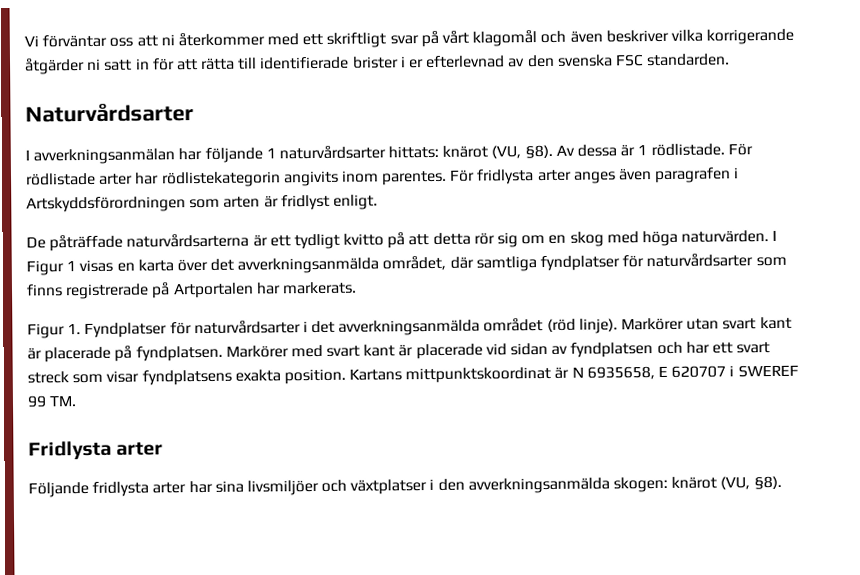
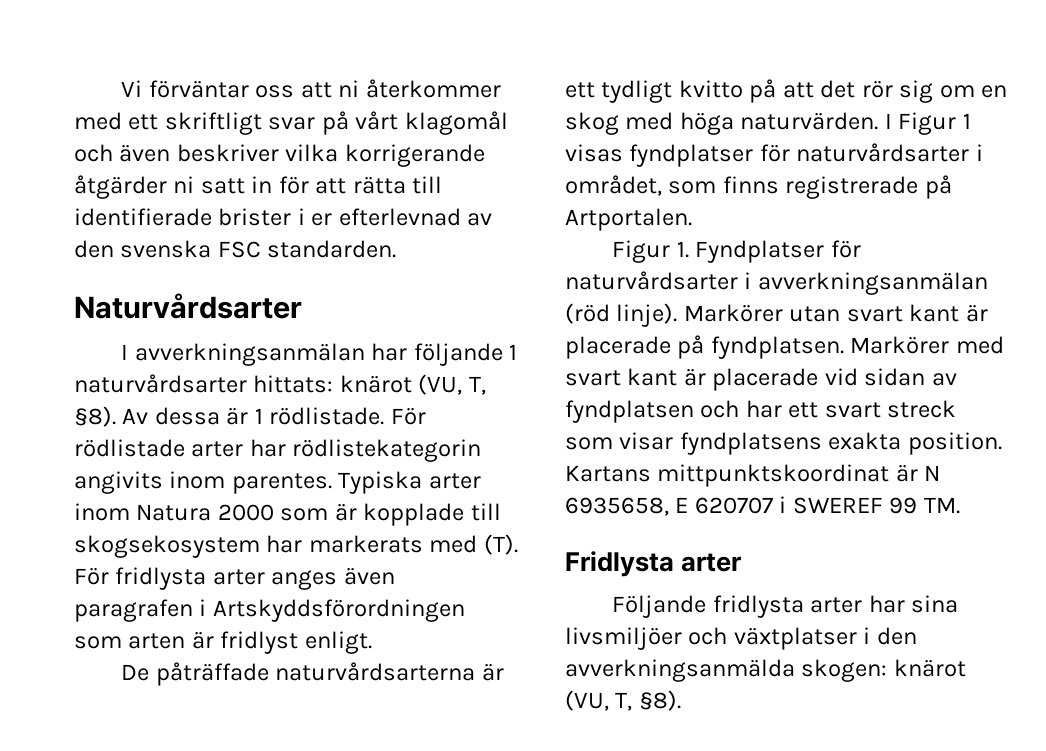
- I avverkningsanmälan har följande 1 naturvårdsarter hittats: knärot (VU, §8).
+ I avverkningsanmälan har följande 1 naturvårdsarter hittats: knärot (VU, T, §8).
- För fridlysta arter anges även paragrafen i Artskyddsförordningen som arten är fridlyst enligt.
+ Typiska arter inom Natura 2000 som är kopplade till skogsekosystem har markerats med (T). För fridlysta arter anges även paragrafen i Artskyddsförordningen som arten är fridlyst enligt.
- De påträffade naturvårdsarterna är ett tydligt kvitto på att detta rör sig om en skog med höga naturvärden.
+ De påträffade naturvårdsarterna är ett tydligt kvitto på att det rör sig om en skog med höga naturvärden.
- I Figur 1 visas en karta över det avverkningsanmälda området, där samtliga fyndplatser för naturvårdsarter som finns registrerade på Artportalen har markerats.
+ I Figur 1 visas fyndplatser för naturvårdsarter i området, som finns registrerade på Artportalen.
- Figur 1. Fyndplatser för naturvårdsarter i det avverkningsanmälda området (röd linje).
+ Figur 1. Fyndplatser för naturvårdsarter i avverkningsanmälan (röd linje).
- Följande fridlysta arter har sina livsmiljöer och växtplatser i den avverkningsanmälda skogen: knärot (VU, §8).
+ Följande fridlysta arter har sina livsmiljöer och växtplatser i den avverkningsanmälda skogen: knärot (VU, T, §8).

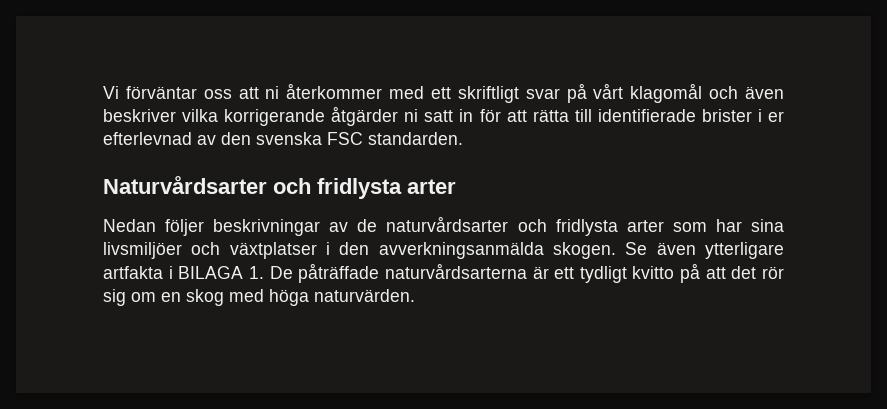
- Naturvårdsarter
- I avverkningsanmälan har följande 1 naturvårdsarter hittats: knärot (VU, T, §8). Av dessa är 1 rödlistade. För rödlistade arter har rödlistekategorin angivits inom parentes. Typiska arter inom Natura 2000 som är kopplade till skogsekosystem har markerats med (T). För fridlysta arter anges även paragrafen i Artskyddsförordningen som arten är fridlyst enligt.
- De påträffade naturvårdsarterna är ett tydligt kvitto på att det rör sig om en skog med höga naturvärden. I Figur 1 visas fyndplatser för naturvårdsarter i området, som finns registrerade på Artportalen.
- Figur 1. Fyndplatser för naturvårdsarter i avverkningsanmälan (röd linje). Markörer utan svart kant är placerade på fyndplatsen. Markörer med svart kant är placerade vid sidan av fyndplatsen och har ett svart streck som visar fyndplatsens exakta position. Kartans mittpunktskoordinat är N 6935658, E 620707 i SWEREF 99 TM.
- Fridlysta arter
- Följande fridlysta arter har sina livsmiljöer och växtplatser i den avverkningsanmälda skogen: knärot (VU, T, §8).
+ Naturvårdsarter och fridlysta arter
+ Nedan följer beskrivningar av de naturvårdsarter och fridlysta arter som har sina livsmiljöer och växtplatser i den avverkningsanmälda skogen. Se även ytterligare artfakta i BILAGA 1. De påträffade naturvårdsarterna är ett tydligt kvitto på att det rör sig om en skog med höga naturvärden.

